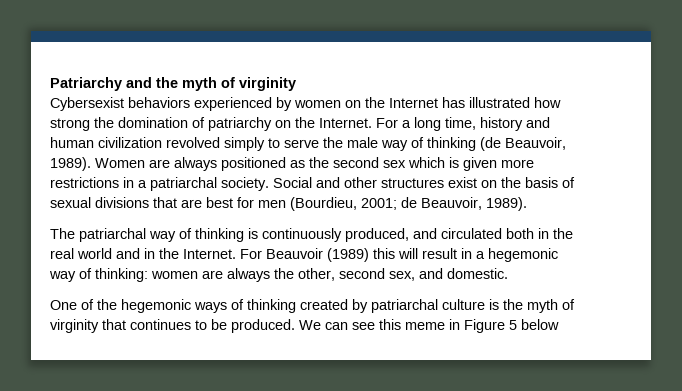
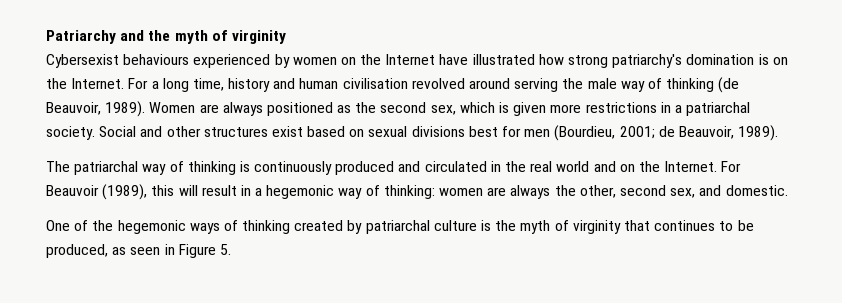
- Cybersexist behaviors experienced by women on the Internet has illustrated how strong the domination of patriarchy on the Internet.
+ Cybersexist behaviours experienced by women on the Internet have illustrated how strong patriarchy's domination is on the Internet.
- For a long time, history and human civilization revolved simply to serve the male way of thinking (de Beauvoir, 1989).
+ For a long time, history and human civilisation revolved around serving the male way of thinking (de Beauvoir, 1989).
- Women are always positioned as the second sex which is given more restrictions in a patriarchal society.
+ Women are always positioned as the second sex, which is given more restrictions in a patriarchal society.
- Social and other structures exist on the basis of sexual divisions that are best for men (Bourdieu, 2001; de Beauvoir, 1989).
+ Social and other structures exist based on sexual divisions best for men (Bourdieu, 2001; de Beauvoir, 1989).
- The patriarchal way of thinking is continuously produced, and circulated both in the real world and in the Internet.
+ The patriarchal way of thinking is continuously produced and circulated in the real world and on the Internet.
- For Beauvoir (1989) this will result in a hegemonic way of thinking: women are always the other, second sex, and domestic.
+ For Beauvoir (1989), this will result in a hegemonic way of thinking: women are always the other, second sex, and domestic.
- One of the hegemonic ways of thinking created by patriarchal culture is the myth of virginity that continues to be produced. We can see this meme in Figure 5 below
+ One of the hegemonic ways of thinking created by patriarchal culture is the myth of virginity that continues to be produced, as seen in Figure 5.

